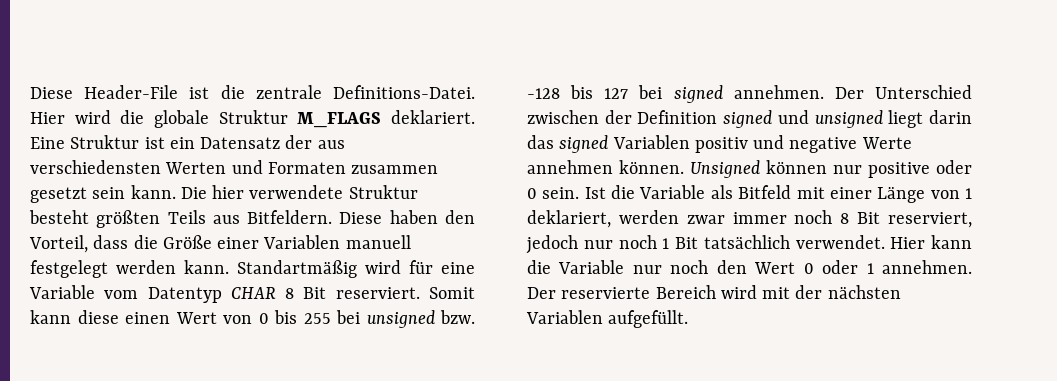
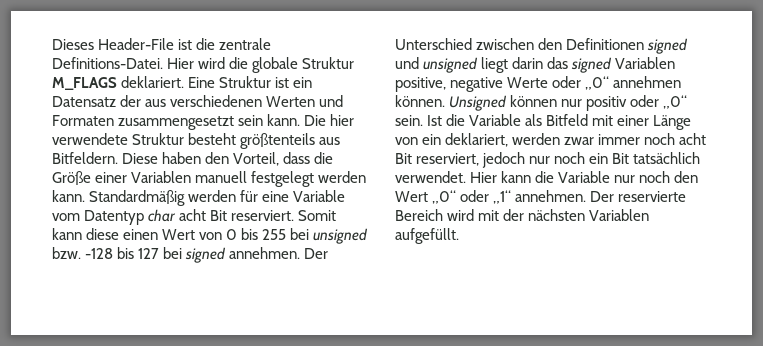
- Diese Header-File ist die zentrale Definitions-Datei.
+ Dieses Header-File ist die zentrale Definitions-Datei.
- Eine Struktur ist ein Datensatz der aus verschiedensten Werten und Formaten zusammen gesetzt sein kann.
+ Eine Struktur ist ein Datensatz der aus verschiedenen Werten und Formaten zusammengesetzt sein kann.
- Die hier verwendete Struktur besteht größten Teils aus Bitfeldern.
+ Die hier verwendete Struktur besteht größtenteils aus Bitfeldern.
- Standartmäßig wird für eine Variable vom Datentyp CHAR 8 Bit reserviert.
+ Standardmäßig werden für eine Variable vom Datentyp char acht Bit reserviert.
- Der Unterschied zwischen der Definition signed und unsigned liegt darin das signed Variablen positiv und negative Werte annehmen können.
+ Der Unterschied zwischen den Definitionen signed und unsigned liegt darin das signed Variablen positive, negative Werte oder „0“ annehmen können.
- Unsigned können nur positive oder 0 sein.
+ Unsigned können nur positiv oder „0“ sein.
- Ist die Variable als Bitfeld mit einer Länge von 1 deklariert, werden zwar immer noch 8 Bit reserviert, jedoch nur noch 1 Bit tatsächlich verwendet.
+ Ist die Variable als Bitfeld mit einer Länge von ein deklariert, werden zwar immer noch acht Bit reserviert, jedoch nur noch ein Bit tatsächlich verwendet.
- Hier kann die Variable nur noch den Wert 0 oder 1 annehmen.
+ Hier kann die Variable nur noch den Wert „0“ oder „1“ annehmen.

